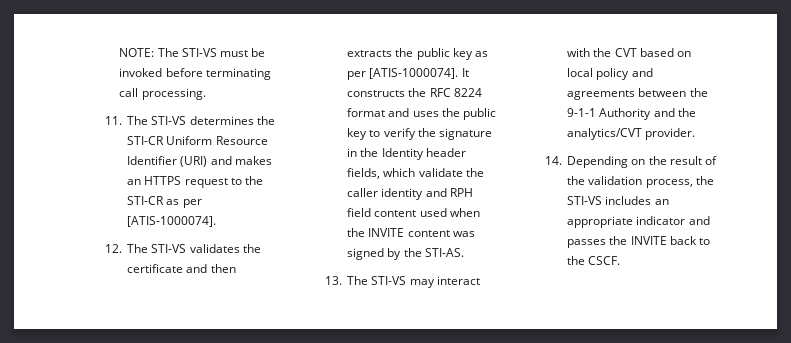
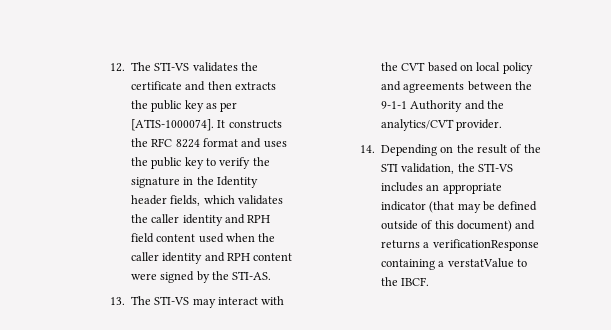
- NOTE: The STI-VS must be invoked before terminating call processing.
- 11. The STI-VS determines the STI-CR Uniform Resource Identifier (URI) and makes an HTTPS request to the STI-CR as per [ATIS-1000074].
- It constructs the RFC 8224 format and uses the public key to verify the signature in the Identity header fields, which validate the caller identity and RPH field content used when the INVITE content was signed by the STI-AS.
+ It constructs the RFC 8224 format and uses the public key to verify the signature in the Identity header fields, which validates the caller identity and RPH field content used when the caller identity and RPH content were signed by the STI-AS.
- 14. Depending on the result of the validation process, the STI-VS includes an appropriate indicator and passes the INVITE back to the CSCF.
+ 14. Depending on the result of the STI validation, the STI-VS includes an appropriate indicator (that may be defined outside of this document) and returns a verificationResponse containing a verstatValue to the IBCF.

